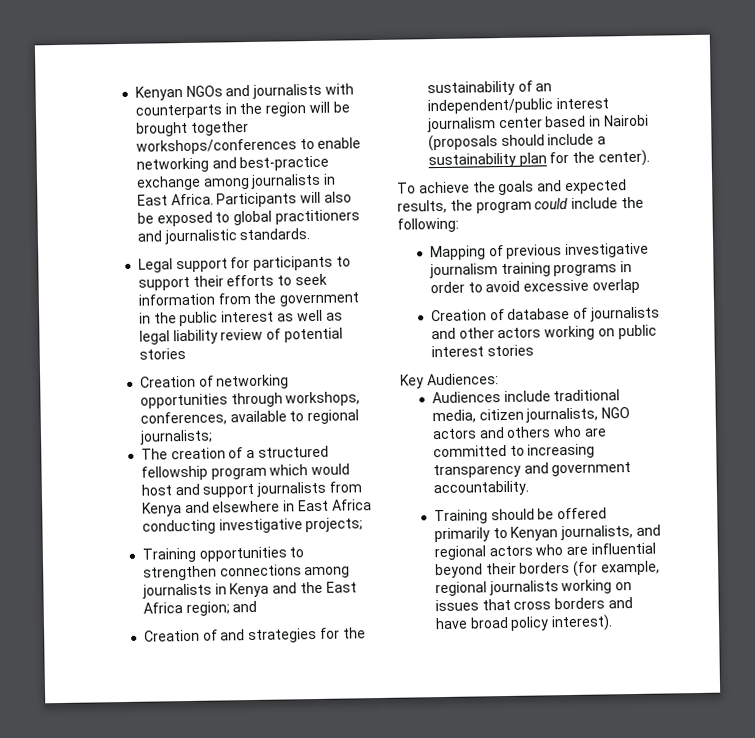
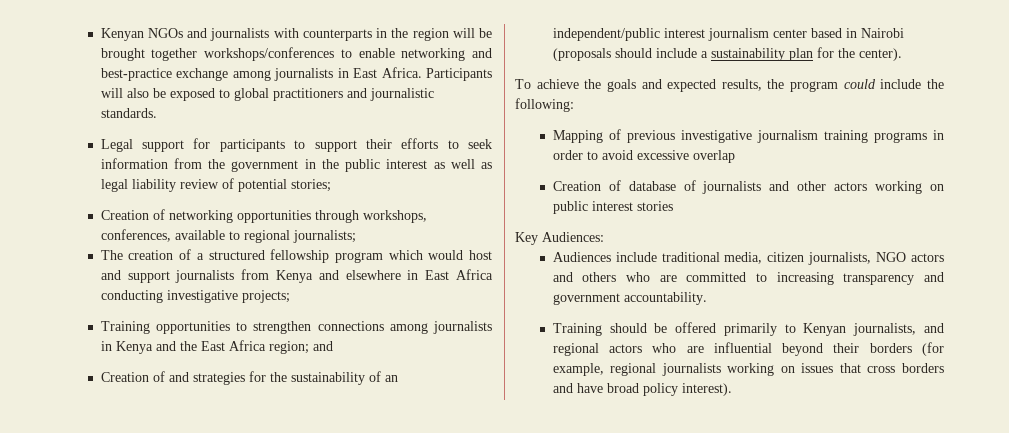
- Legal support for participants to support their efforts to seek information from the government in the public interest as well as legal liability review of potential stories
+ Legal support for participants to support their efforts to seek information from the government in the public interest as well as legal liability review of potential stories;

